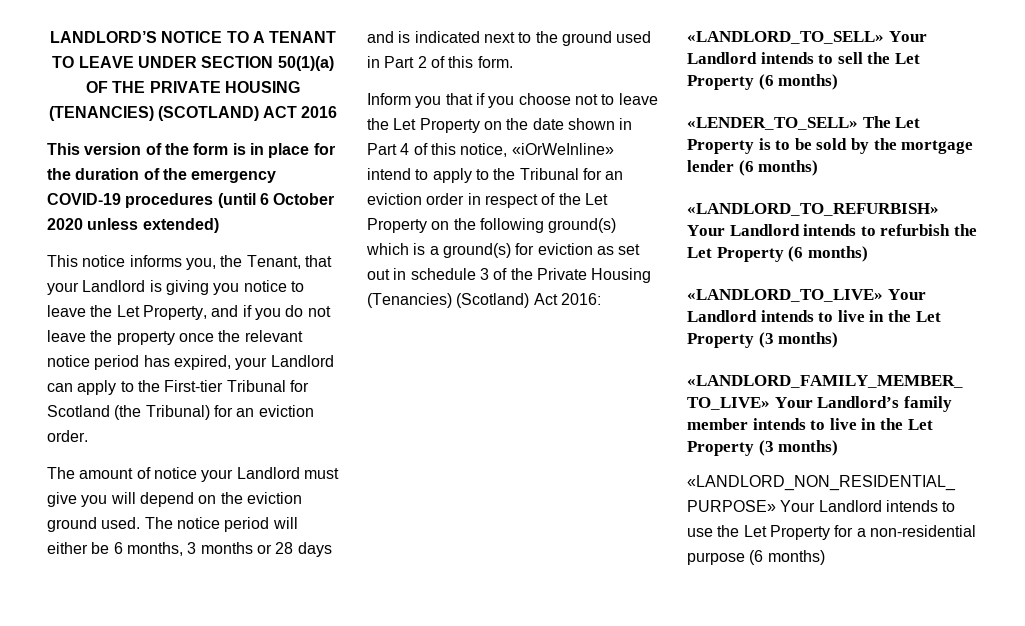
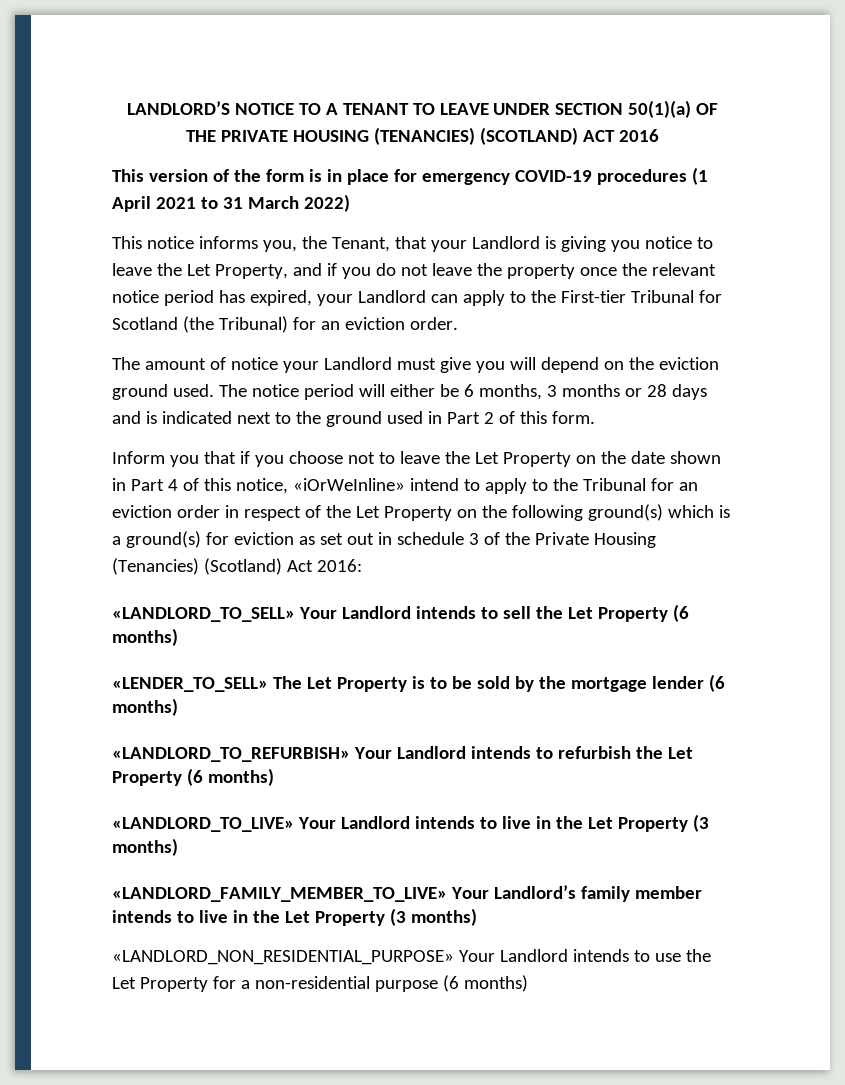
- This version of the form is in place for the duration of the emergency COVID-19 procedures (until 6 October 2020 unless extended)
+ This version of the form is in place for emergency COVID-19 procedures (1 April 2021 to 31 March 2022)

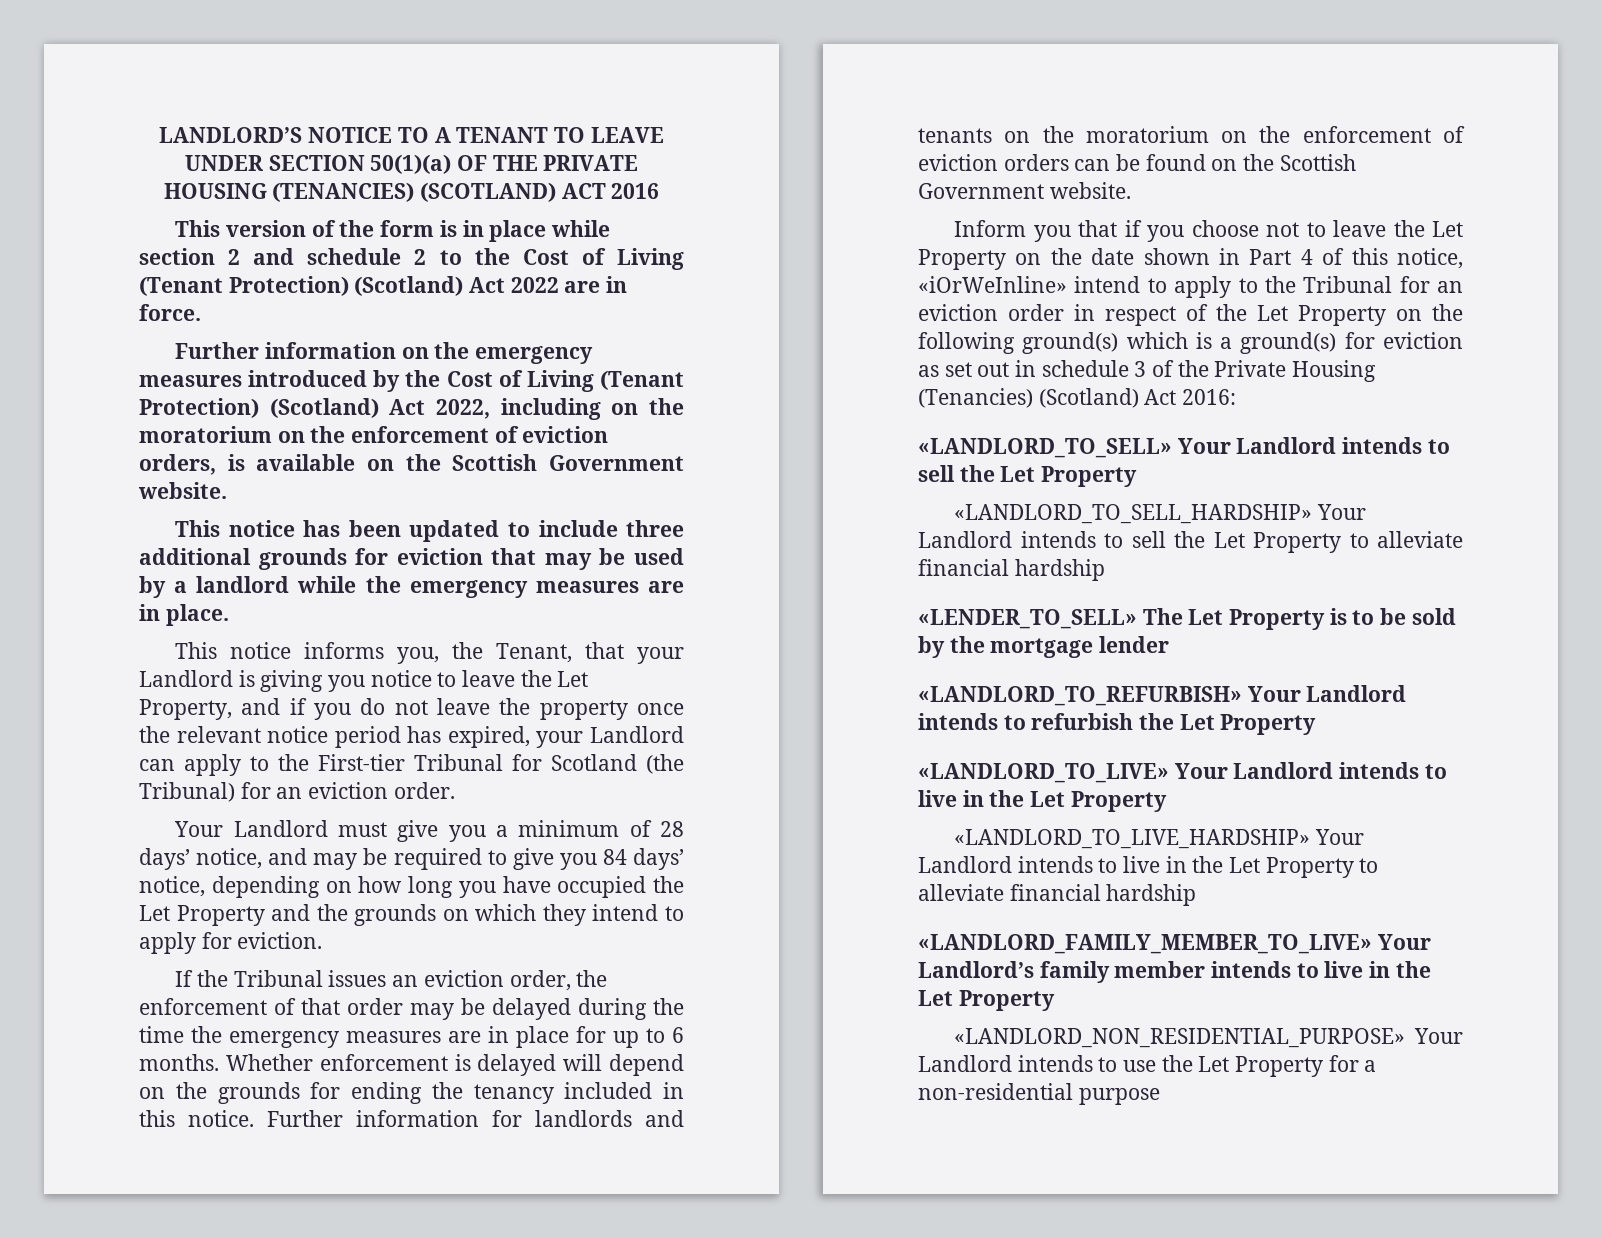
- This version of the form is in place for emergency COVID-19 procedures (1 April 2021 to 31 March 2022)
+ This version of the form is in place while section 2 and schedule 2 to the Cost of Living (Tenant Protection) (Scotland) Act 2022 are in force.
+ Further information on the emergency measures introduced by the Cost of Living (Tenant Protection) (Scotland) Act 2022, including on the moratorium on the enforcement of eviction orders, is available on the Scottish Government website.
+ This notice has been updated to include three additional grounds for eviction that may be used by a landlord while the emergency measures are in place.
- The amount of notice your Landlord must give you will depend on the eviction ground used. The notice period will either be 6 months, 3 months or 28 days and is indicated next to the ground used in Part 2 of this form.
+ Your Landlord must give you a minimum of 28 days’ notice, and may be required to give you 84 days’ notice, depending on how long you have occupied the Let Property and the grounds on which they intend to apply for eviction.
+ If the Tribunal issues an eviction order, the enforcement of that order may be delayed during the time the emergency measures are in place for up to 6 months. Whether enforcement is delayed will depend on the grounds for ending the tenancy included in this notice. Further information for landlords and tenants on the moratorium on the enforcement of eviction orders can be found on the Scottish Government website.
- «LANDLORD_TO_SELL» Your Landlord intends to sell the Let Property (6 months)
+ «LANDLORD_TO_SELL» Your Landlord intends to sell the Let Property
+ «LANDLORD_TO_SELL_HARDSHIP» Your Landlord intends to sell the Let Property to alleviate financial hardship
- «LENDER_TO_SELL» The Let Property is to be sold by the mortgage lender (6 months)
+ «LENDER_TO_SELL» The Let Property is to be sold by the mortgage lender
- «LANDLORD_TO_REFURBISH» Your Landlord intends to refurbish the Let Property (6 months)
+ «LANDLORD_TO_REFURBISH» Your Landlord intends to refurbish the Let Property
- «LANDLORD_TO_LIVE» Your Landlord intends to live in the Let Property (3 months)
+ «LANDLORD_TO_LIVE» Your Landlord intends to live in the Let Property
+ «LANDLORD_TO_LIVE_HARDSHIP» Your Landlord intends to live in the Let Property to alleviate financial hardship
- «LANDLORD_FAMILY_MEMBER_TO_LIVE» Your Landlord’s family member intends to live in the Let Property (3 months)
+ «LANDLORD_FAMILY_MEMBER_TO_LIVE» Your Landlord’s family member intends to live in the Let Property
- «LANDLORD_NON_RESIDENTIAL_PURPOSE» Your Landlord intends to use the Let Property for a non-residential purpose (6 months)
+ «LANDLORD_NON_RESIDENTIAL_PURPOSE» Your Landlord intends to use the Let Property for a non-residential purpose

